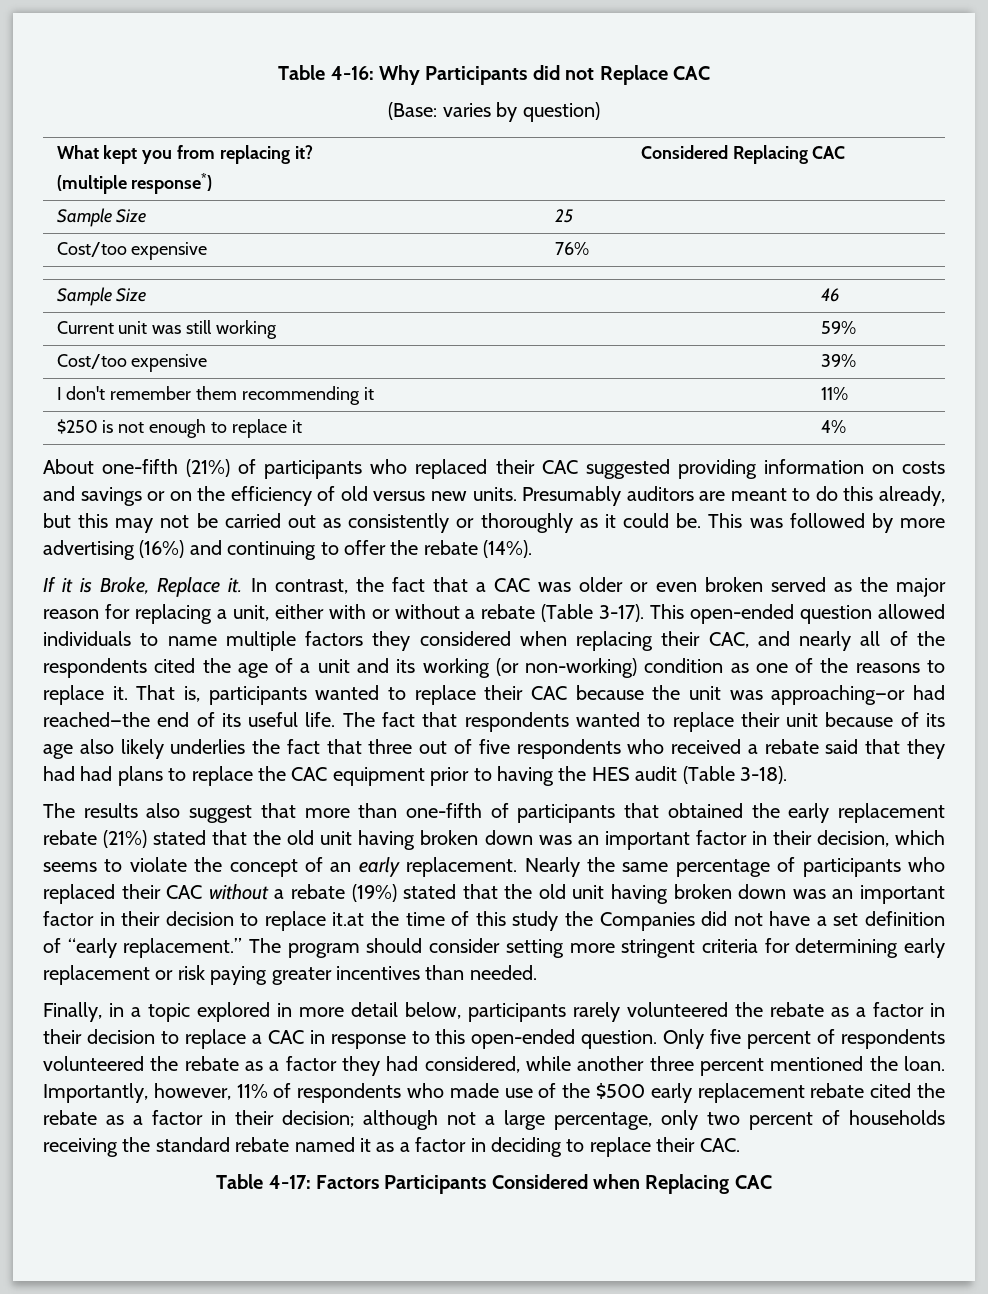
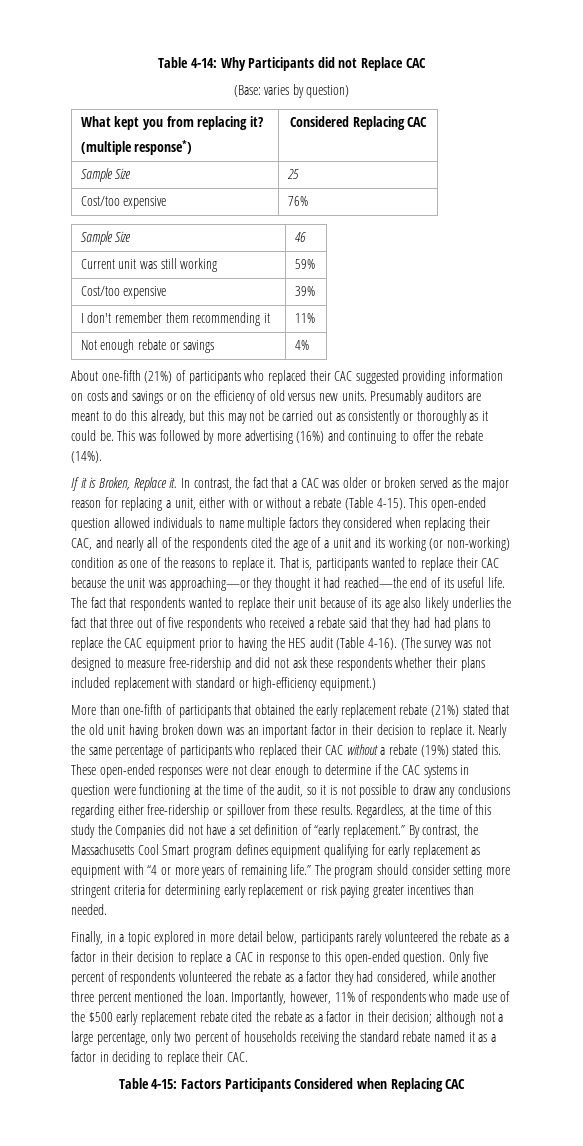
- Table 4-16: Why Participants did not Replace CAC
+ Table 4-14: Why Participants did not Replace CAC
- $250 is not enough to replace it | 4%
+ Not enough rebate or savings | 4%
- If it is Broke, Replace it.
+ If it is Broken, Replace it.
- In contrast, the fact that a CAC was older or even broken served as the major reason for replacing a unit, either with or without a rebate (Table 3-17).
+ In contrast, the fact that a CAC was older or broken served as the major reason for replacing a unit, either with or without a rebate (Table 4-15).
- That is, participants wanted to replace their CAC because the unit was approaching—or had reached—the end of its useful life.
+ That is, participants wanted to replace their CAC because the unit was approaching—or they thought it had reached—the end of its useful life.
- The fact that respondents wanted to replace their unit because of its age also likely underlies the fact that three out of five respondents who received a rebate said that they had had plans to replace the CAC equipment prior to having the HES audit (Table 3-18).
- The results also suggest that more than one-fifth of participants that obtained the early replacement rebate (21%) stated that the old unit having broken down was an important factor in their decision, which seems to violate the concept of an early replacement.
+ The fact that respondents wanted to replace their unit because of its age also likely underlies the fact that three out of five respondents who received a rebate said that they had had plans to replace the CAC equipment prior to having the HES audit (Table 4-16). (The survey was not designed to measure free-ridership and did not ask these respondents whether their plans included replacement with standard or high-efficiency equipment.)
+ More than one-fifth of participants that obtained the early replacement rebate (21%) stated that the old unit having broken down was an important factor in their decision to replace it.
- Nearly the same percentage of participants who replaced their CAC without a rebate (19%) stated that the old unit having broken down was an important factor in their decision to replace it.at the time of this study the Companies did not have a set definition of “early replacement.”
+ Nearly the same percentage of participants who replaced their CAC without a rebate (19%) stated this. These open-ended responses were not clear enough to determine if the CAC systems in question were functioning at the time of the audit, so it is not possible to draw any conclusions regarding either free-ridership or spillover from these results. Regardless, at the time of this study the Companies did not have a set definition of “early replacement.”
+ By contrast, the Massachusetts Cool Smart program defines equipment qualifying for early replacement as equipment with “4 or more years of remaining life.”
- Table 4-17: Factors Participants Considered when Replacing CAC
+ Table 4-15: Factors Participants Considered when Replacing CAC

